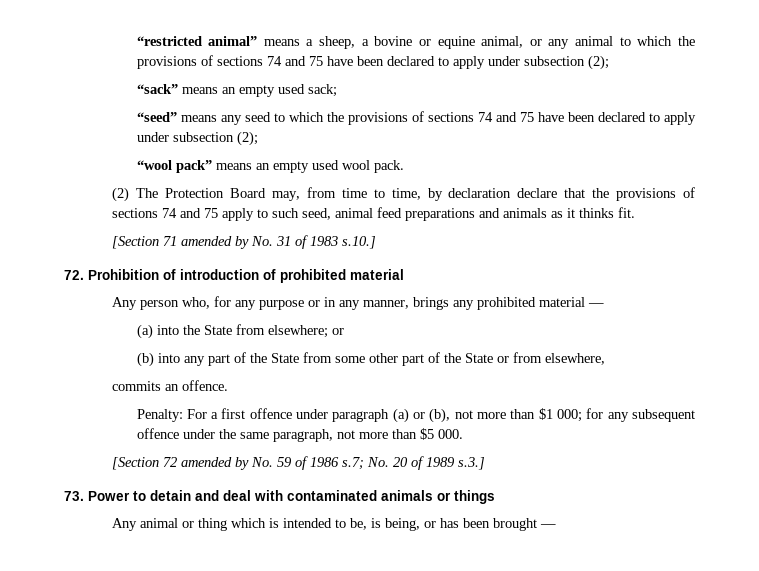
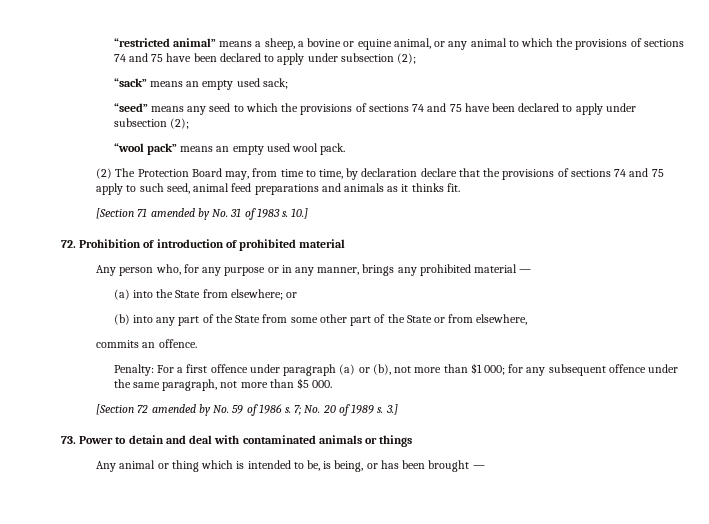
- [Section 71 amended by No. 31 of 1983 s.10.]
+ [Section 71 amended by No. 31 of 1983 s. 10.]
- [Section 72 amended by No. 59 of 1986 s.7; No. 20 of 1989 s.3.]
+ [Section 72 amended by No. 59 of 1986 s. 7; No. 20 of 1989 s. 3.]

